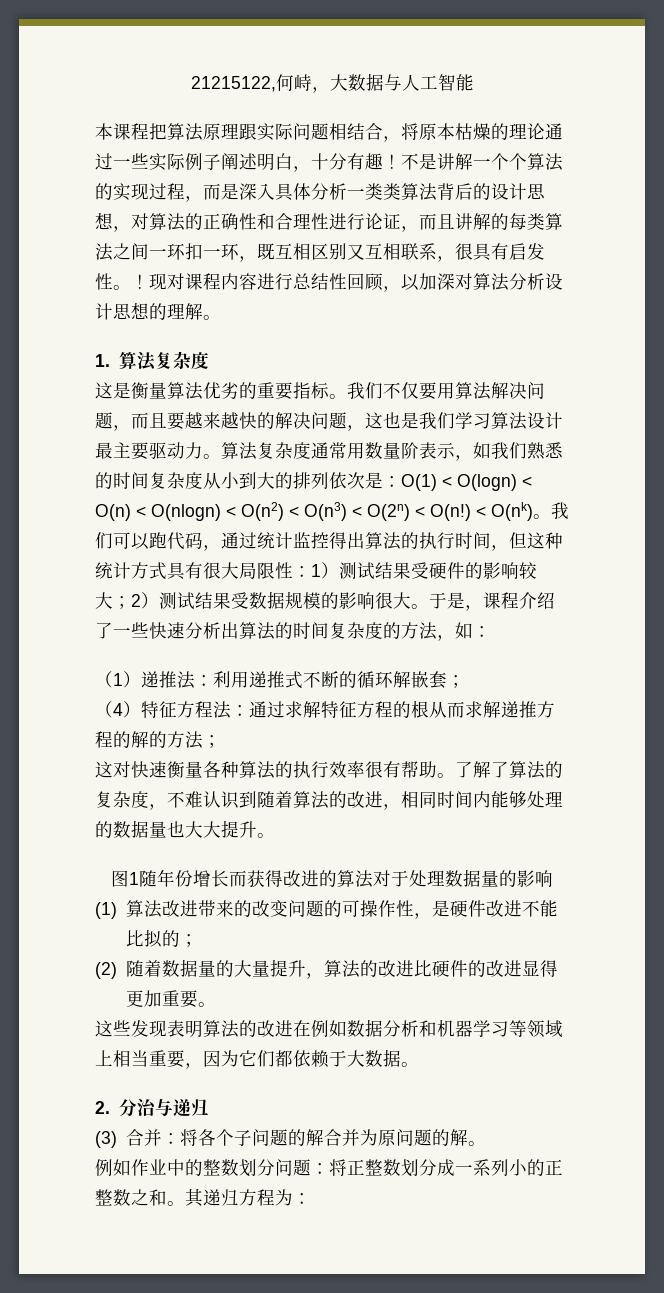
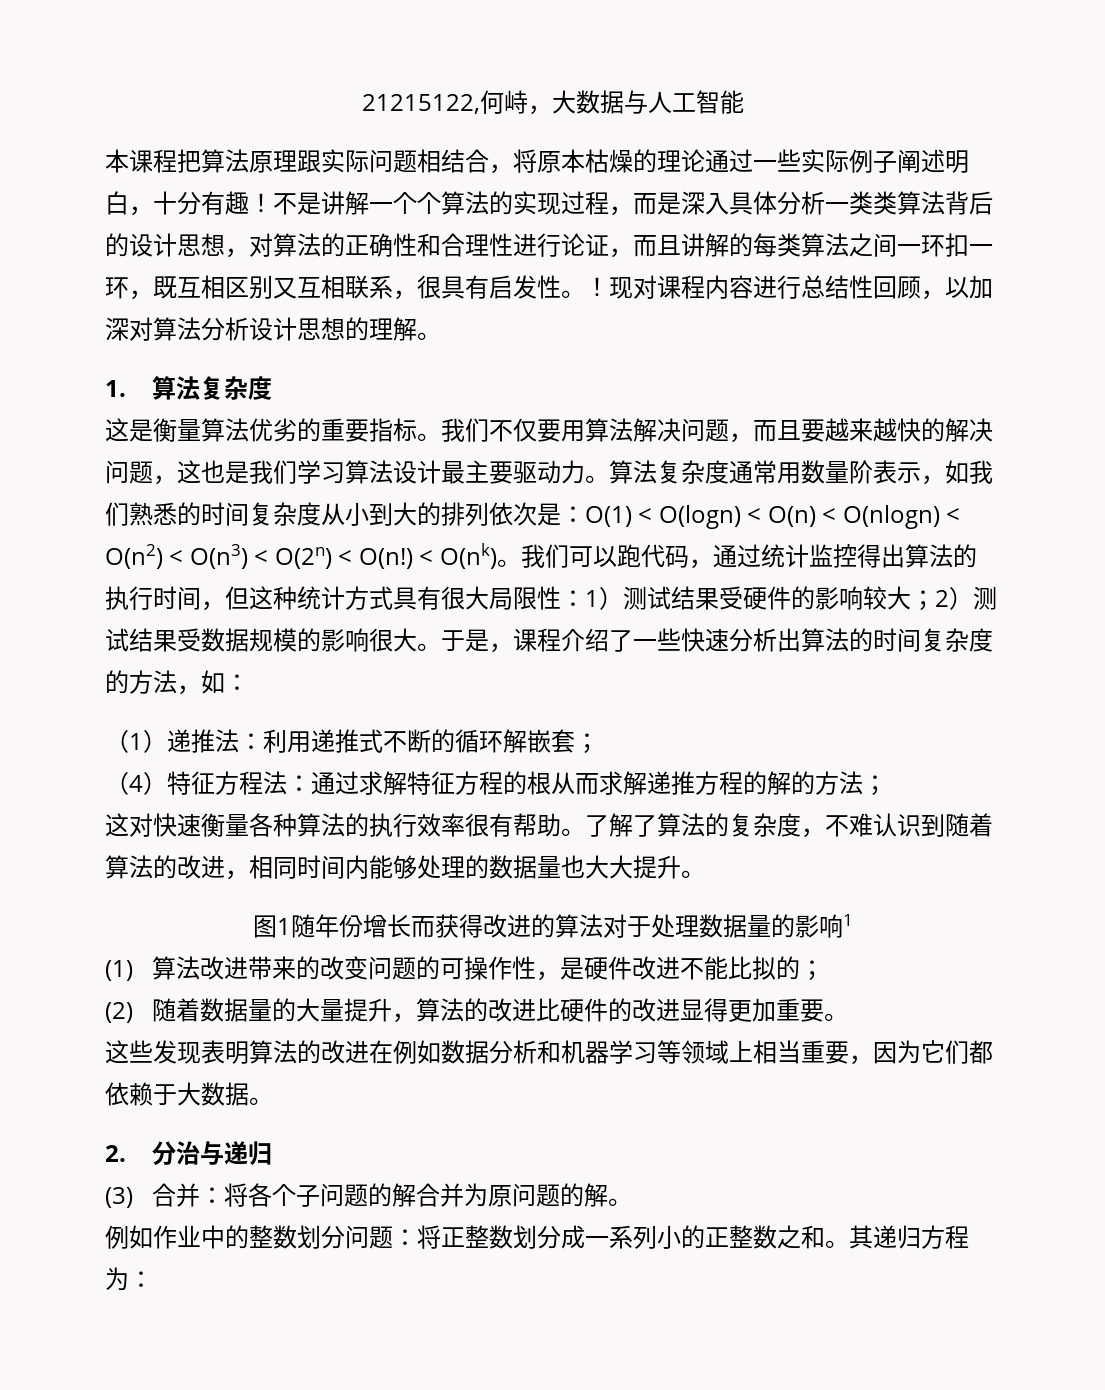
- 图1随年份增长而获得改进的算法对于处理数据量的影响
+ 图1随年份增长而获得改进的算法对于处理数据量的影响1

